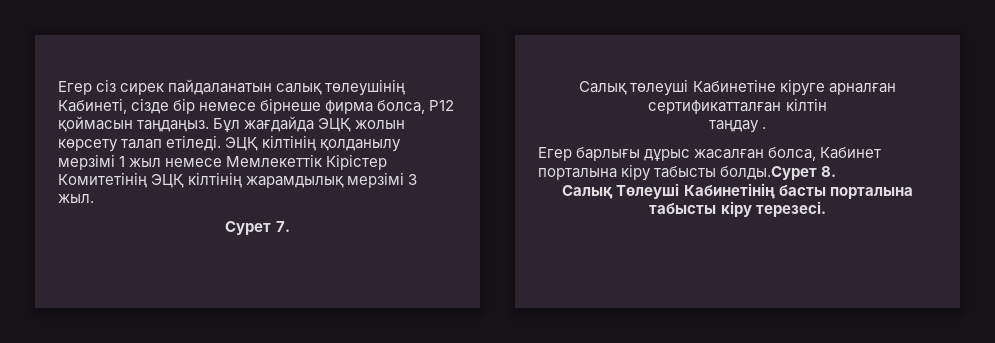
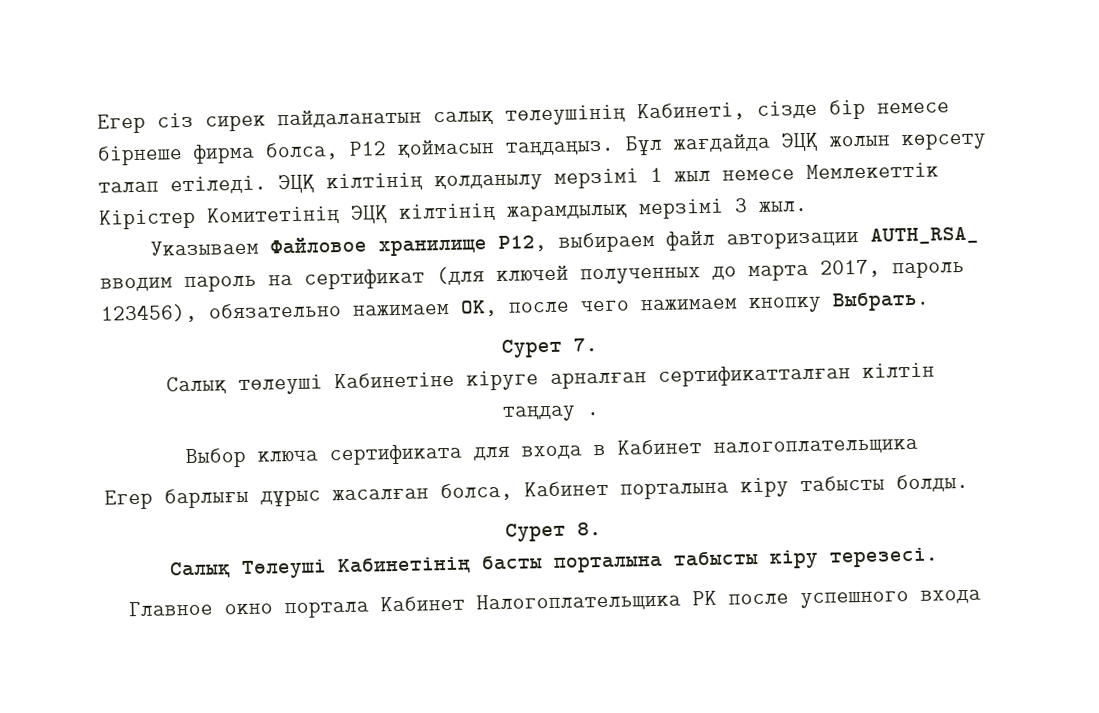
+ Указываем Файловое хранилище P12, выбираем файл авторизации AUTH_RSA_ вводим пароль на сертификат (для ключей полученных до марта 2017, пароль 123456), обязательно нажимаем ОК, после чего нажимаем кнопку Выбрать.
+ Выбор ключа сертификата для входа в Кабинет налогоплательщика
- Егер барлығы дұрыс жасалған болса, Кабинет порталына кіру табысты болды.Сурет 8.
+ Егер барлығы дұрыс жасалған болса, Кабинет порталына кіру табысты болды.
+ Сурет 8.
+ Главное окно портала Кабинет Налогоплательщика РК после успешного входа

